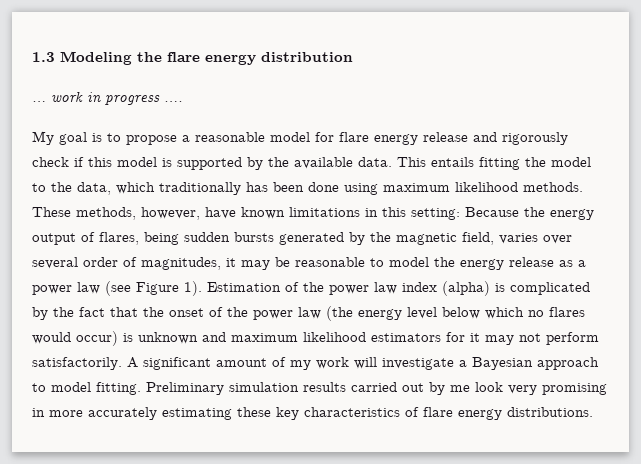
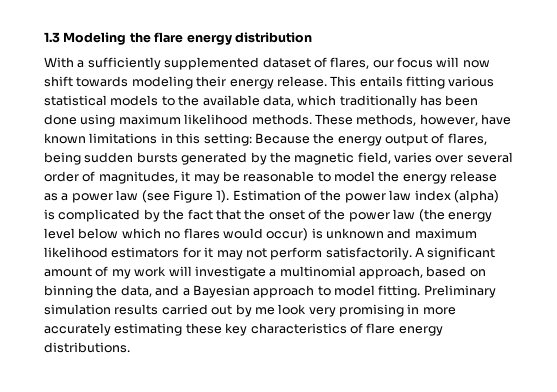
- … work in progress ….
- My goal is to propose a reasonable model for flare energy release and rigorously check if this model is supported by the available data. This entails fitting the model to the data, which traditionally has been done using maximum likelihood methods.
+ With a sufficiently supplemented dataset of flares, our focus will now shift towards modeling their energy release. This entails fitting various statistical models to the available data, which traditionally has been done using maximum likelihood methods.
- A significant amount of my work will investigate a Bayesian approach to model fitting.
+ A significant amount of my work will investigate a multinomial approach, based on binning the data, and a Bayesian approach to model fitting.

